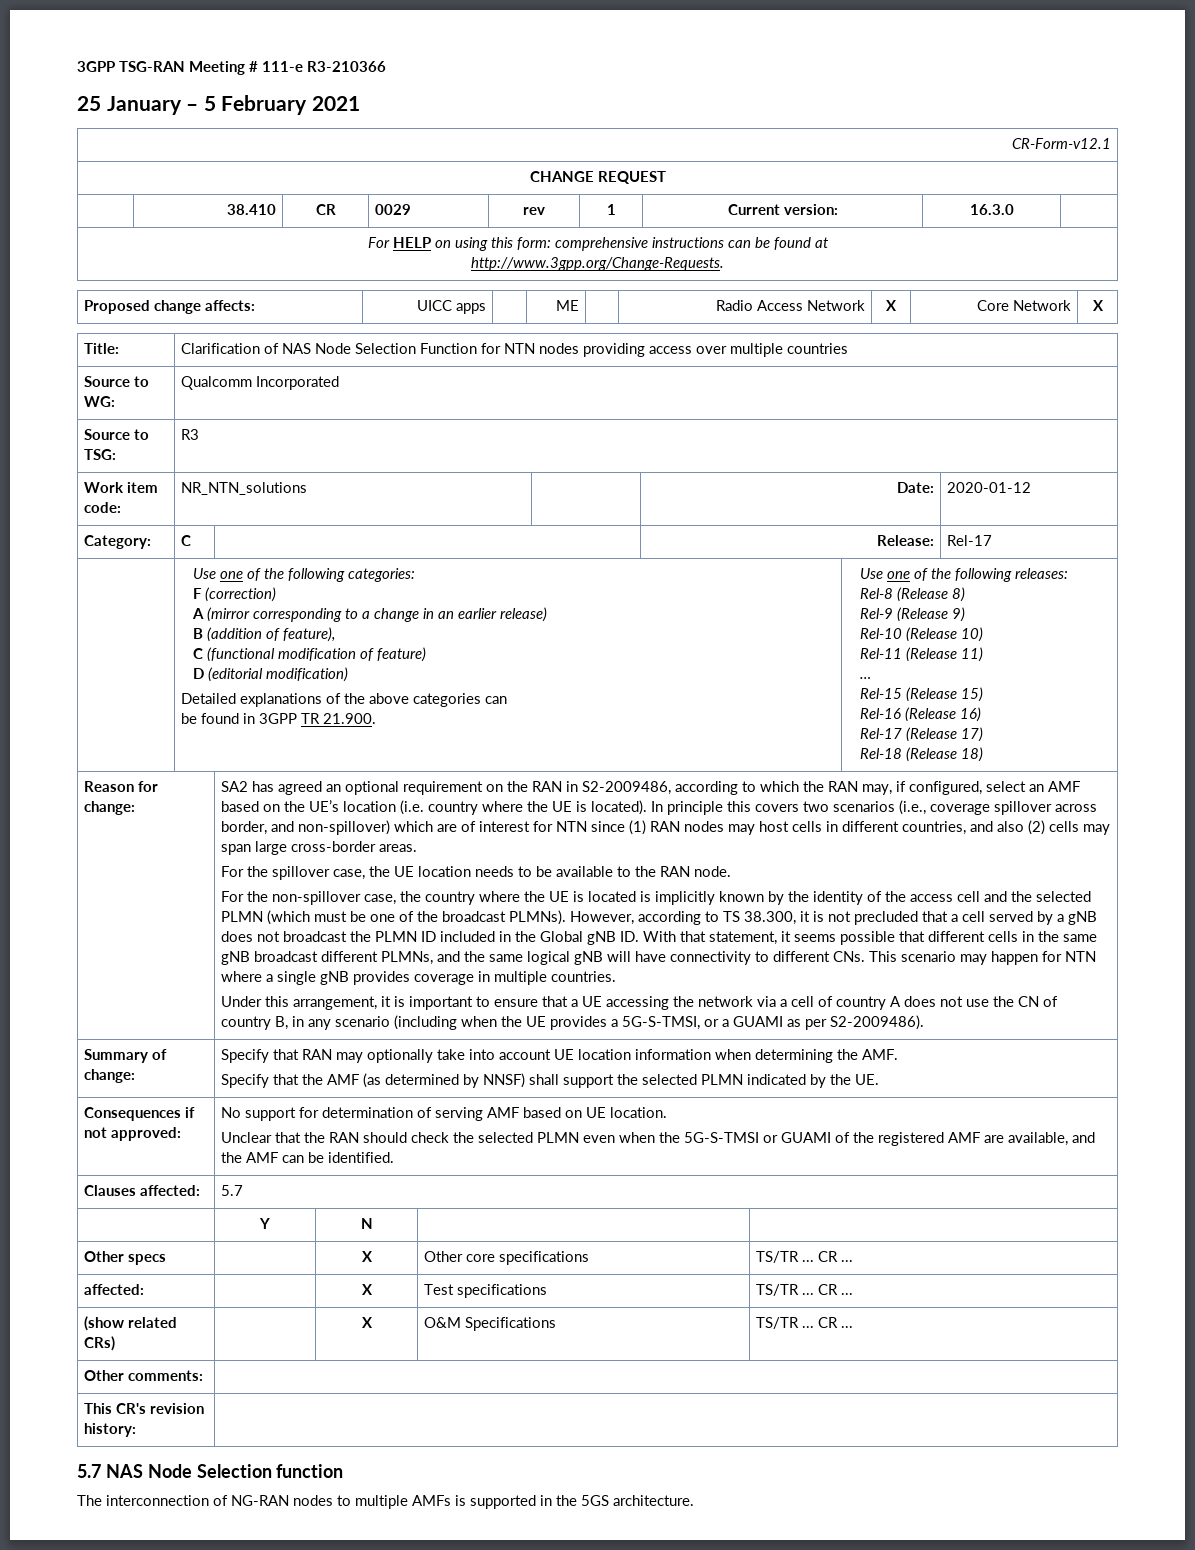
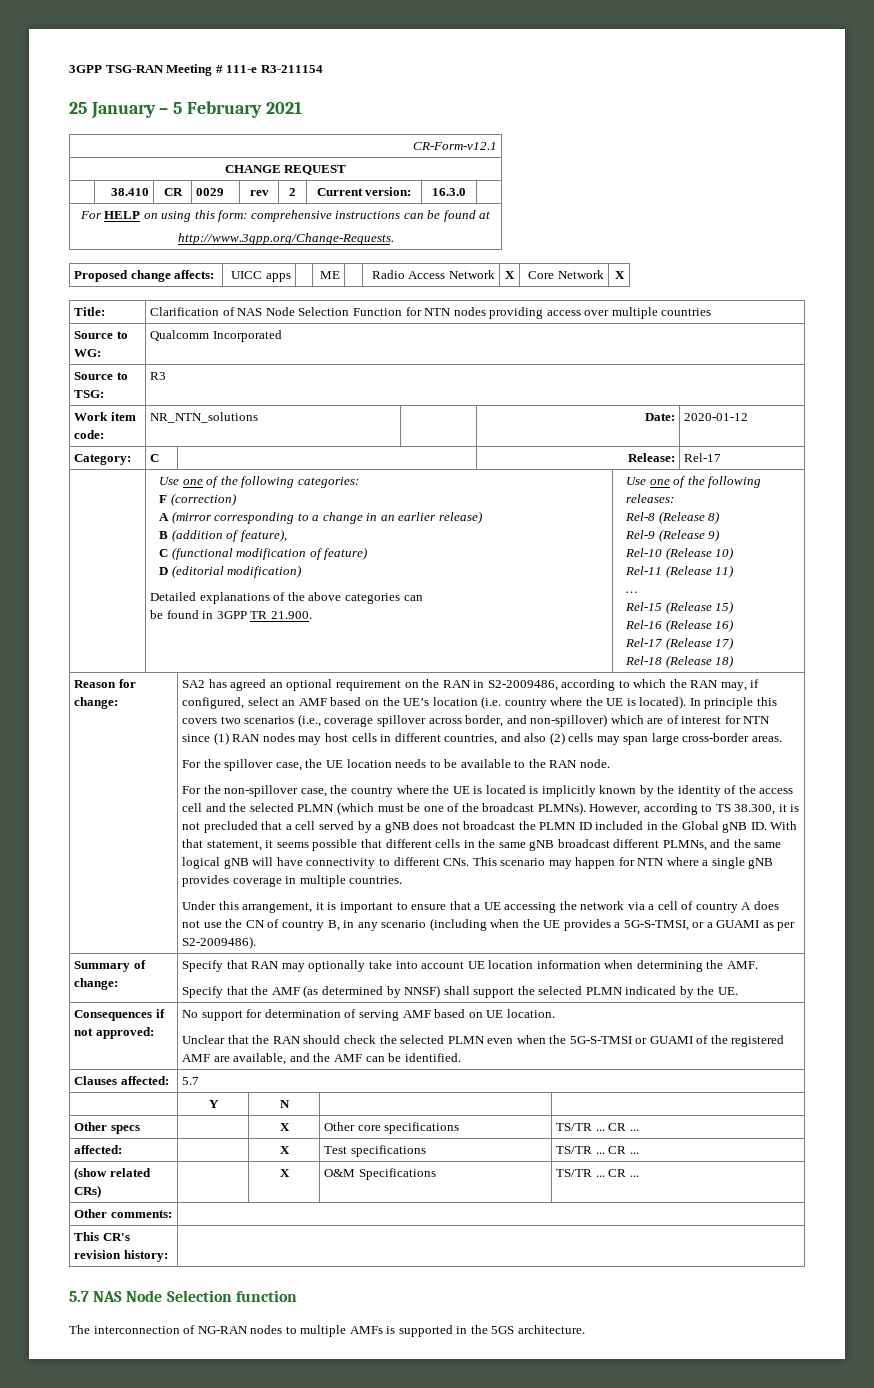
- 3GPP TSG-RAN Meeting # 111-e R3-210366
+ 3GPP TSG-RAN Meeting # 111-e R3-211154
- | 38.410 | CR | 0029 | rev | 1 | Current version: | 16.3.0 |
+ | 38.410 | CR | 0029 | rev | 2 | Current version: | 16.3.0 |

